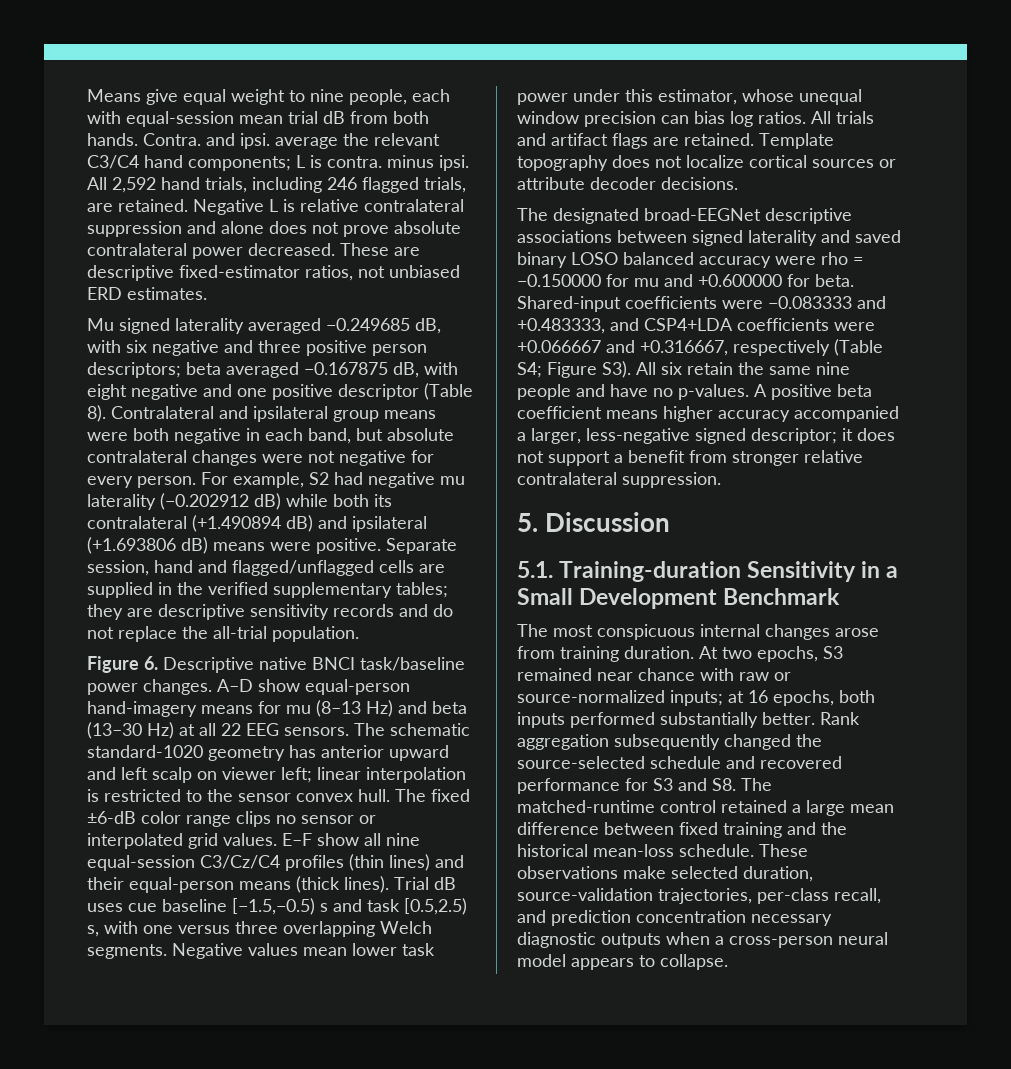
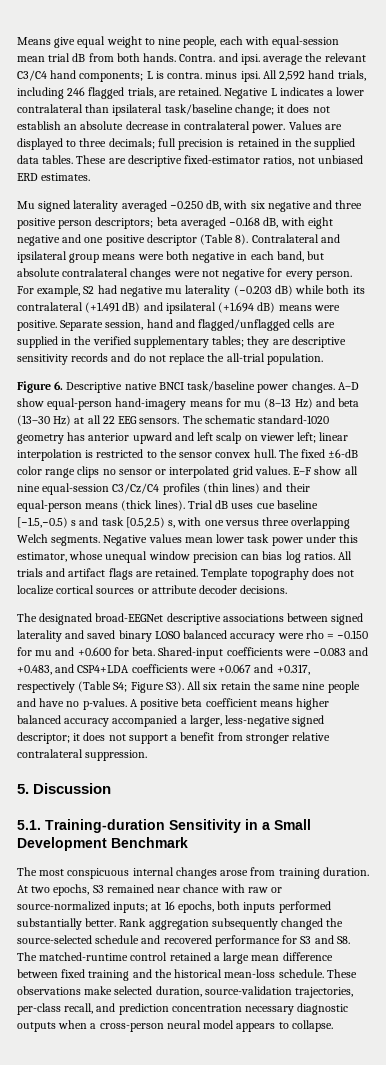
- Negative L is relative contralateral suppression and alone does not prove absolute contralateral power decreased.
+ Negative L indicates a lower contralateral than ipsilateral task/baseline change; it does not establish an absolute decrease in contralateral power. Values are displayed to three decimals; full precision is retained in the supplied data tables.
- Mu signed laterality averaged −0.249685 dB, with six negative and three positive person descriptors; beta averaged −0.167875 dB, with eight negative and one positive descriptor (Table 8).
+ Mu signed laterality averaged −0.250 dB, with six negative and three positive person descriptors; beta averaged −0.168 dB, with eight negative and one positive descriptor (Table 8).
- For example, S2 had negative mu laterality (−0.202912 dB) while both its contralateral (+1.490894 dB) and ipsilateral (+1.693806 dB) means were positive.
+ For example, S2 had negative mu laterality (−0.203 dB) while both its contralateral (+1.491 dB) and ipsilateral (+1.694 dB) means were positive.
- The designated broad-EEGNet descriptive associations between signed laterality and saved binary LOSO balanced accuracy were rho = −0.150000 for mu and +0.600000 for beta.
+ The designated broad-EEGNet descriptive associations between signed laterality and saved binary LOSO balanced accuracy were rho = −0.150 for mu and +0.600 for beta.
- Shared-input coefficients were −0.083333 and +0.483333, and CSP4+LDA coefficients were +0.066667 and +0.316667, respectively (Table S4; Figure S3). All six retain the same nine people and have no p-values.
+ Shared-input coefficients were −0.083 and +0.483, and CSP4+LDA coefficients were +0.067 and +0.317, respectively (Table S4; Figure S3). All six retain the same nine people and have no p-values.
- A positive beta coefficient means higher accuracy accompanied a larger, less-negative signed descriptor; it does not support a benefit from stronger relative contralateral suppression.
+ A positive beta coefficient means higher balanced accuracy accompanied a larger, less-negative signed descriptor; it does not support a benefit from stronger relative contralateral suppression.

